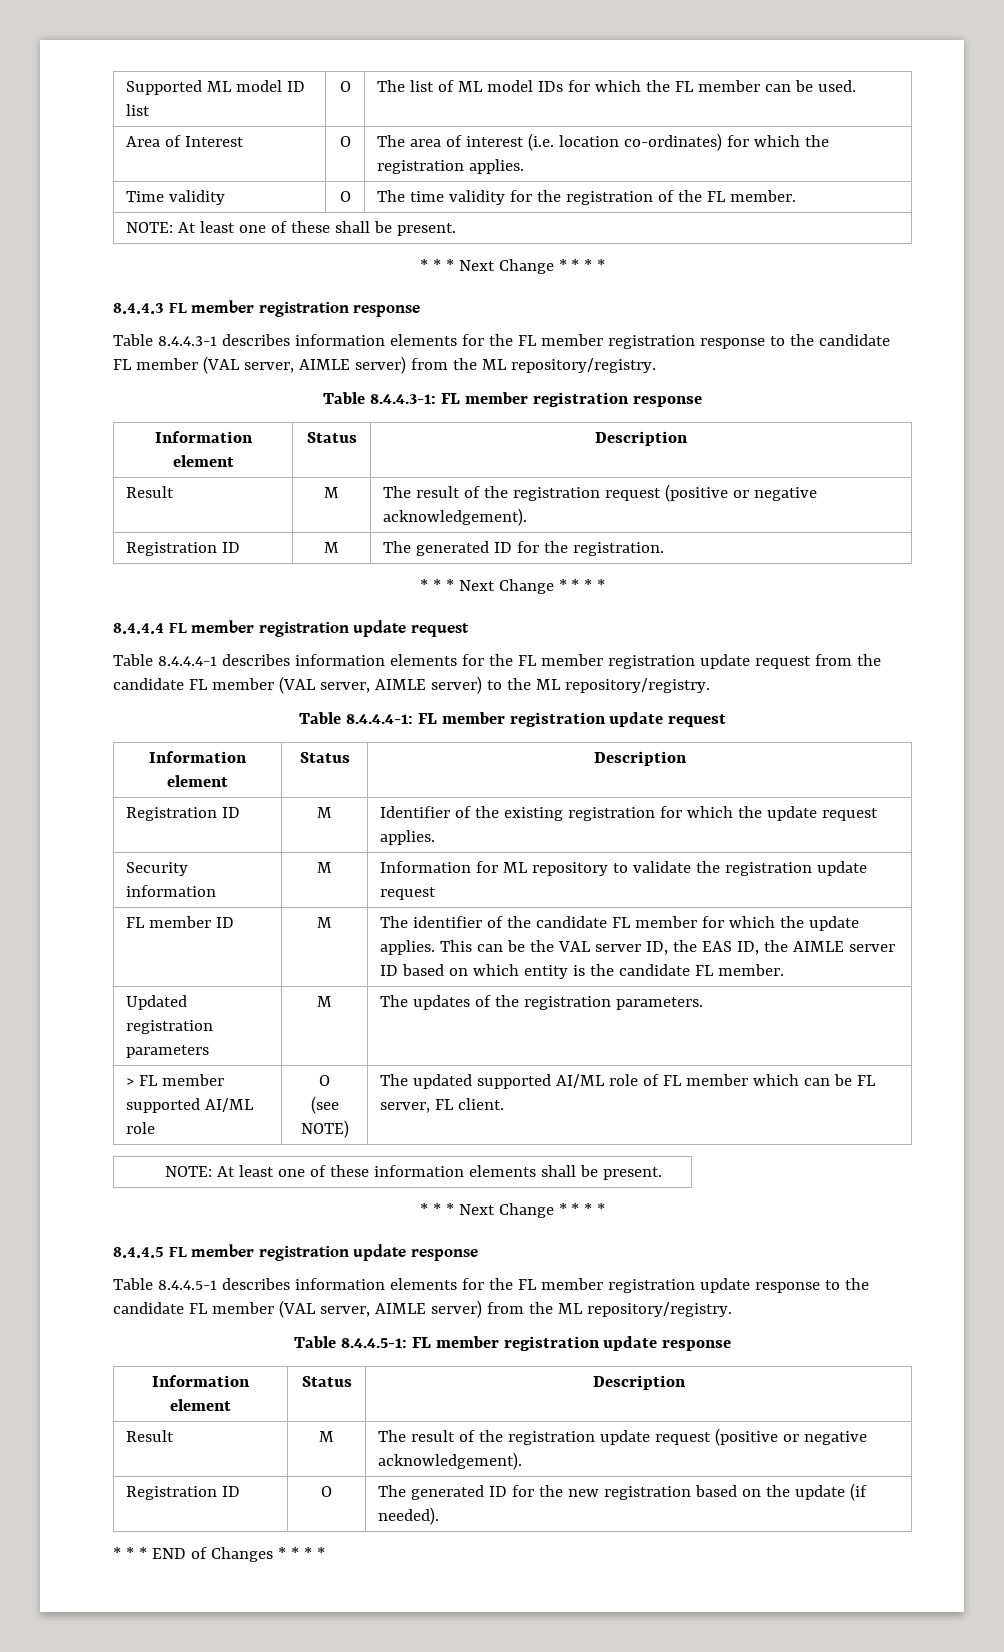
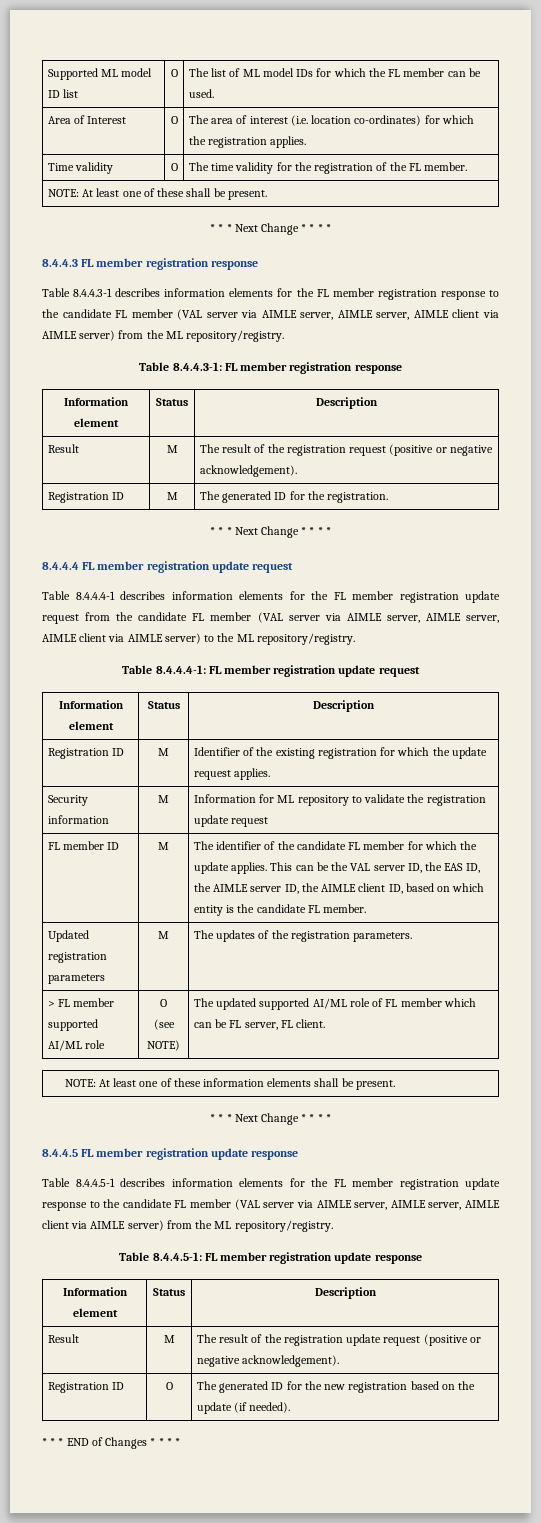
- Table 8.4.4.3-1 describes information elements for the FL member registration response to the candidate FL member (VAL server, AIMLE server) from the ML repository/registry.
+ Table 8.4.4.3-1 describes information elements for the FL member registration response to the candidate FL member (VAL server via AIMLE server, AIMLE server, AIMLE client via AIMLE server) from the ML repository/registry.
- Table 8.4.4.4-1 describes information elements for the FL member registration update request from the candidate FL member (VAL server, AIMLE server) to the ML repository/registry.
+ Table 8.4.4.4-1 describes information elements for the FL member registration update request from the candidate FL member (VAL server via AIMLE server, AIMLE server, AIMLE client via AIMLE server) to the ML repository/registry.
- This can be the VAL server ID, the EAS ID, the AIMLE server ID based on which entity is the candidate FL member.
+ This can be the VAL server ID, the EAS ID, the AIMLE server ID, the AIMLE client ID, based on which entity is the candidate FL member.
- Table 8.4.4.5-1 describes information elements for the FL member registration update response to the candidate FL member (VAL server, AIMLE server) from the ML repository/registry.
+ Table 8.4.4.5-1 describes information elements for the FL member registration update response to the candidate FL member (VAL server via AIMLE server, AIMLE server, AIMLE client via AIMLE server) from the ML repository/registry.

